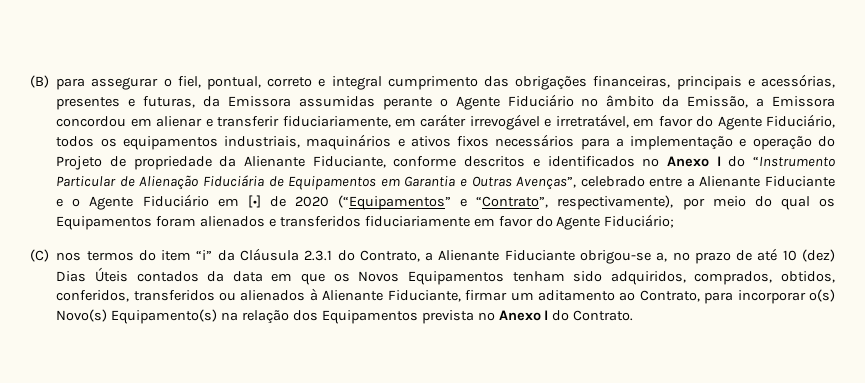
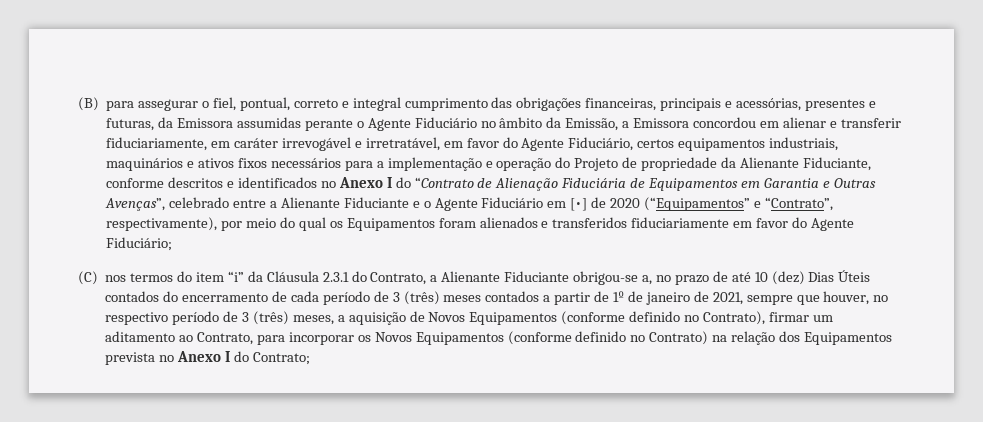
- (B) para assegurar o fiel, pontual, correto e integral cumprimento das obrigações financeiras, principais e acessórias, presentes e futuras, da Emissora assumidas perante o Agente Fiduciário no âmbito da Emissão, a Emissora concordou em alienar e transferir fiduciariamente, em caráter irrevogável e irretratável, em favor do Agente Fiduciário, todos os equipamentos industriais, maquinários e ativos fixos necessários para a implementação e operação do Projeto de propriedade da Alienante Fiduciante, conforme descritos e identificados no Anexo I do “Instrumento Particular de Alienação Fiduciária de Equipamentos em Garantia e Outras Avenças”, celebrado entre a Alienante Fiduciante e o Agente Fiduciário em [•] de 2020 (“Equipamentos” e “Contrato”, respectivamente), por meio do qual os Equipamentos foram alienados e transferidos fiduciariamente em favor do Agente Fiduciário;
+ (B) para assegurar o fiel, pontual, correto e integral cumprimento das obrigações financeiras, principais e acessórias, presentes e futuras, da Emissora assumidas perante o Agente Fiduciário no âmbito da Emissão, a Emissora concordou em alienar e transferir fiduciariamente, em caráter irrevogável e irretratável, em favor do Agente Fiduciário, certos equipamentos industriais, maquinários e ativos fixos necessários para a implementação e operação do Projeto de propriedade da Alienante Fiduciante, conforme descritos e identificados no Anexo I do “Contrato de Alienação Fiduciária de Equipamentos em Garantia e Outras Avenças”, celebrado entre a Alienante Fiduciante e o Agente Fiduciário em [•] de 2020 (“Equipamentos” e “Contrato”, respectivamente), por meio do qual os Equipamentos foram alienados e transferidos fiduciariamente em favor do Agente Fiduciário;
- (C) nos termos do item “i” da Cláusula 2.3.1 do Contrato, a Alienante Fiduciante obrigou-se a, no prazo de até 10 (dez) Dias Úteis contados da data em que os Novos Equipamentos tenham sido adquiridos, comprados, obtidos, conferidos, transferidos ou alienados à Alienante Fiduciante, firmar um aditamento ao Contrato, para incorporar o(s) Novo(s) Equipamento(s) na relação dos Equipamentos prevista no Anexo I do Contrato.
+ (C) nos termos do item “i” da Cláusula 2.3.1 do Contrato, a Alienante Fiduciante obrigou-se a, no prazo de até 10 (dez) Dias Úteis contados do encerramento de cada período de 3 (três) meses contados a partir de 1º de janeiro de 2021, sempre que houver, no respectivo período de 3 (três) meses, a aquisição de Novos Equipamentos (conforme definido no Contrato), firmar um aditamento ao Contrato, para incorporar os Novos Equipamentos (conforme definido no Contrato) na relação dos Equipamentos prevista no Anexo I do Contrato;

